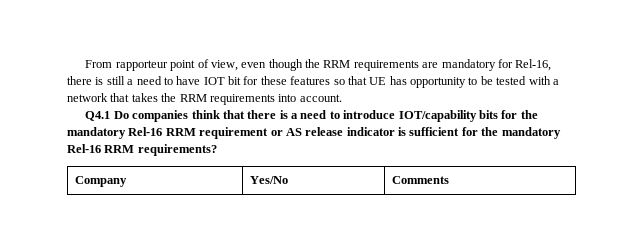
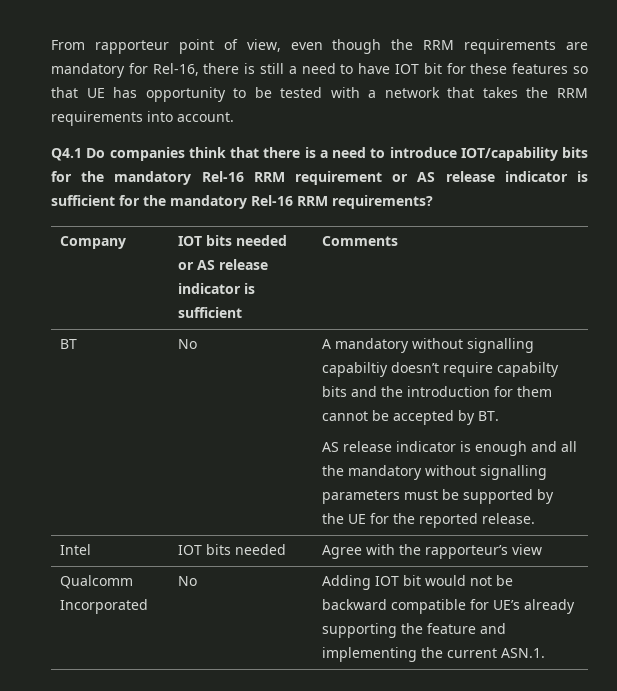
- Company | Yes/No | Comments
+ Company | IOT bits needed or AS release indicator is sufficient | Comments
+ BT | No | A mandatory without signalling capabiltiy doesn’t require capabilty bits and the introduction for them cannot be accepted by BT.
+ AS release indicator is enough and all the mandatory without signalling parameters must be supported by the UE for the reported release.
+ Intel | IOT bits needed | Agree with the rapporteur’s view
+ Qualcomm Incorporated | No | Adding IOT bit would not be backward compatible for UE’s already supporting the feature and implementing the current ASN.1.

